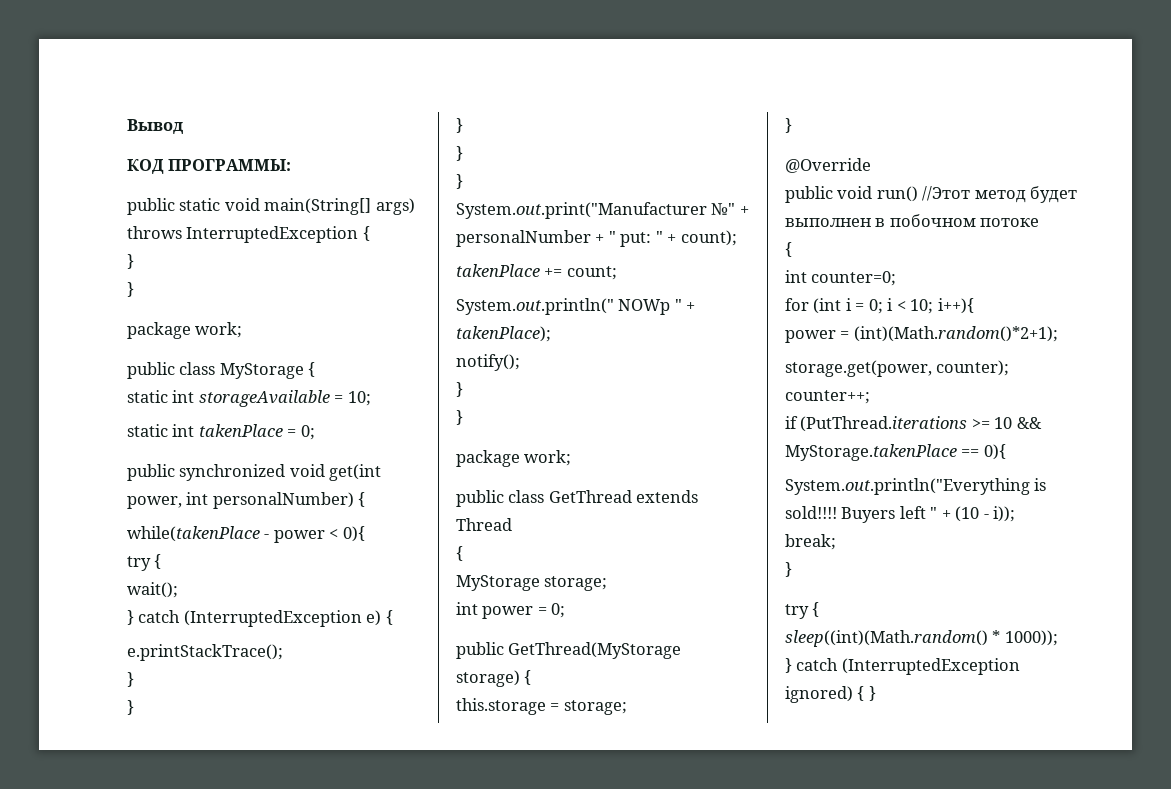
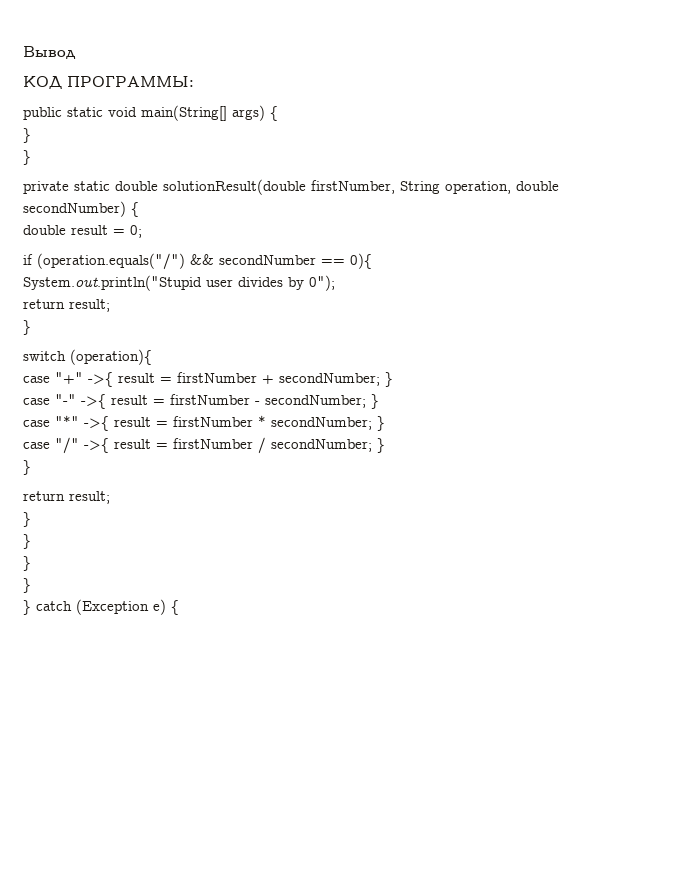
- public static void main(String[] args) throws InterruptedException {
+ public static void main(String[] args) {
  }
  }
- package work;
- public class MyStorage {
- static int storageAvailable = 10;
- static int takenPlace = 0;
- public synchronized void get(int power, int personalNumber) {
- while(takenPlace - power < 0){
- try {
- wait();
- } catch (InterruptedException e) {
- e.printStackTrace();
+ private static double solutionResult(double firstNumber, String operation, double secondNumber) {
+ double result = 0;
+ if (operation.equals("/") && secondNumber == 0){
+ System.out.println("Stupid user divides by 0");
+ return result;
+ }
+ switch (operation){
+ case "+" ->{ result = firstNumber + secondNumber; }
+ case "-" ->{ result = firstNumber - secondNumber; }
+ case "*" ->{ result = firstNumber * secondNumber; }
+ case "/" ->{ result = firstNumber / secondNumber; }
+ }
+ return result;
  }
  }
- }
- System.out.print("Manufacturer №" + personalNumber + " put: " + count);
- takenPlace += count;
- System.out.println(" NOWp " + takenPlace);
- notify();
- }
- }
- package work;
- public class GetThread extends Thread
- {
- MyStorage storage;
- int power = 0;
- public GetThread(MyStorage storage) {
- this.storage = storage;
- }
- @Override
- public void run() //Этот метод будет выполнен в побочном потоке
- {
- int counter=0;
- for (int i = 0; i < 10; i++){
- power = (int)(Math.random()*2+1);
- storage.get(power, counter); counter++;
- if (PutThread.iterations >= 10 && MyStorage.takenPlace == 0){
- System.out.println("Everything is sold!!!! Buyers left " + (10 - i));
- break;
- }
- try {
- sleep((int)(Math.random() * 1000));
- } catch (InterruptedException ignored) { }
+ } catch (Exception e) {

